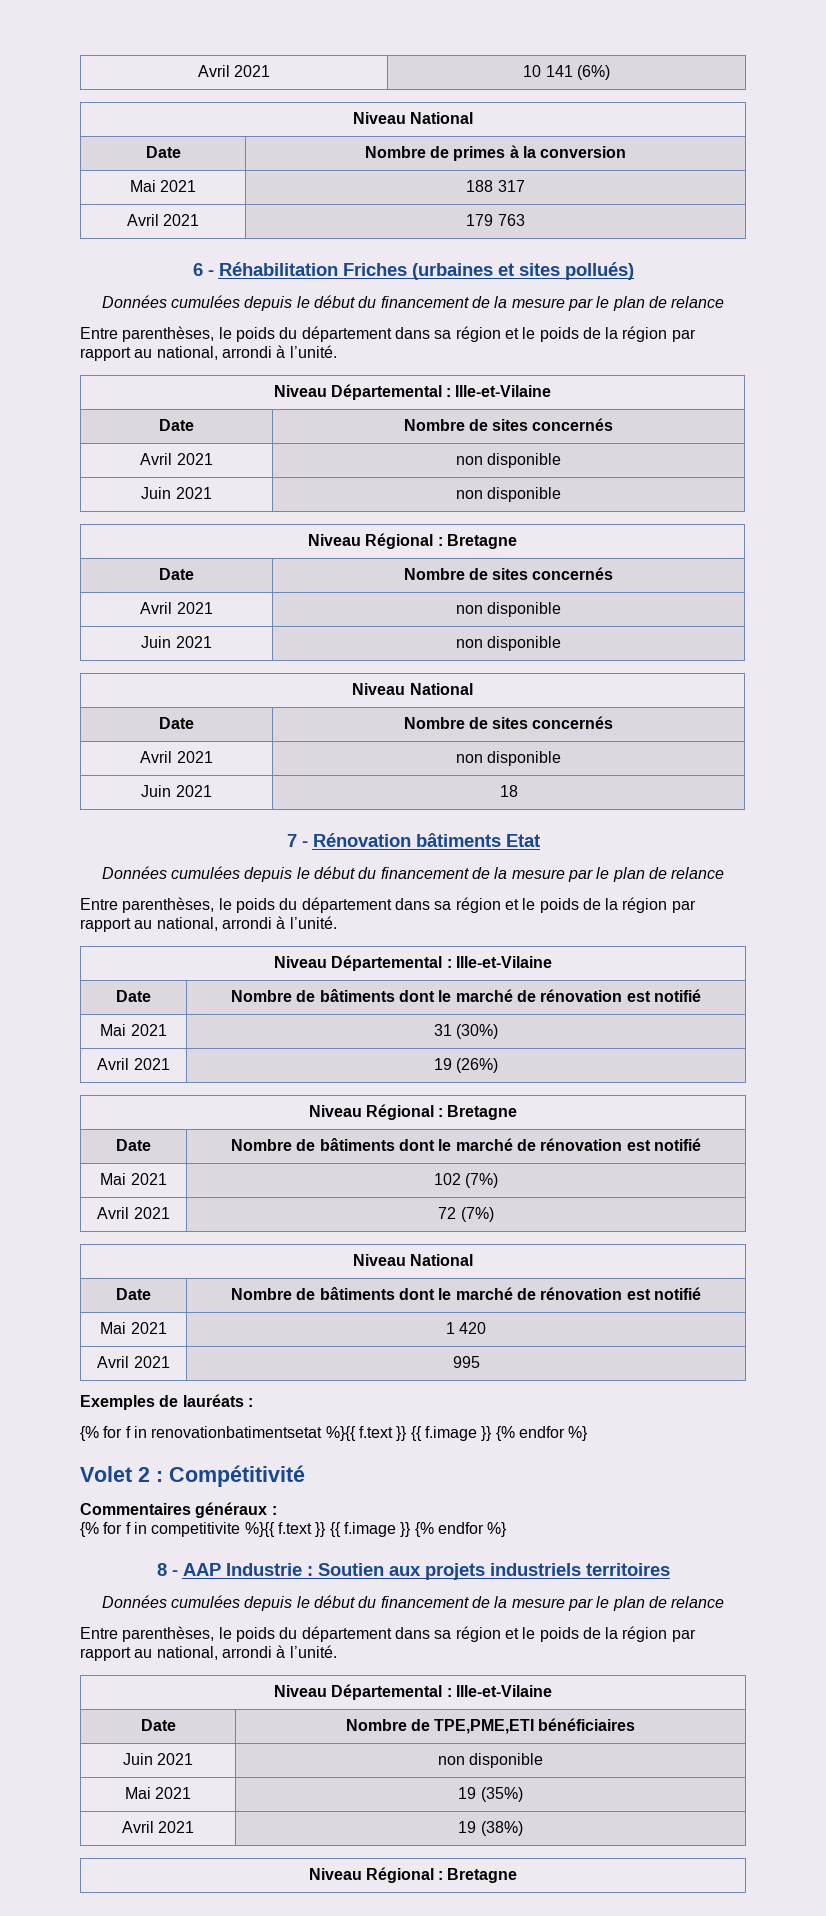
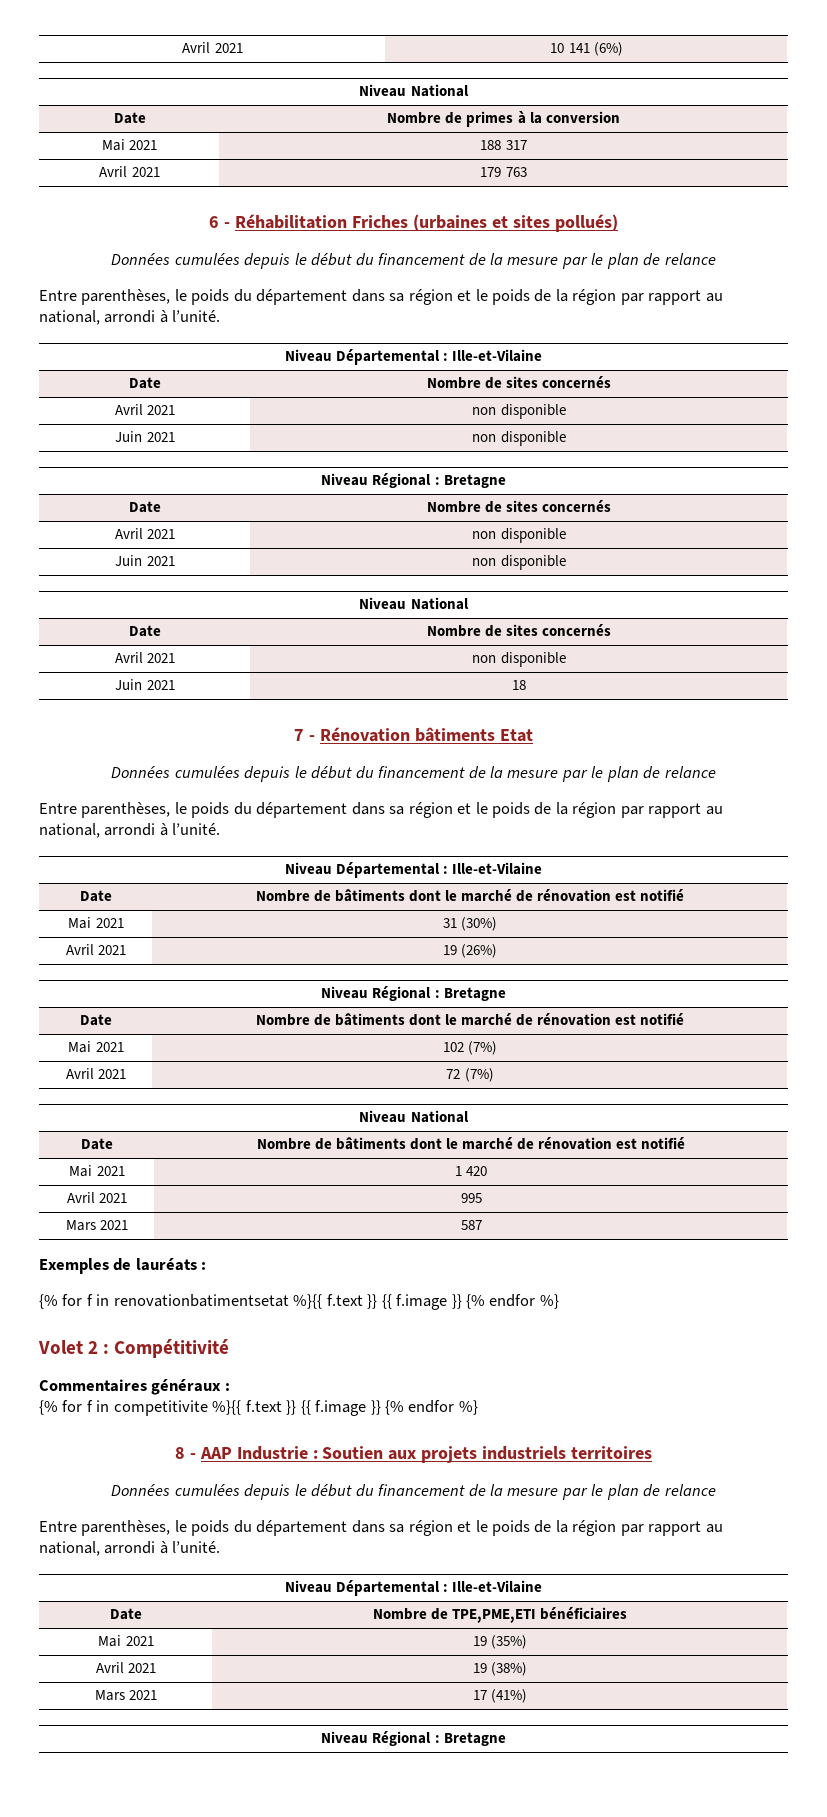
+ Mars 2021 | 587
  Date | Nombre de TPE,PME,ETI bénéficiaires
- Juin 2021 | non disponible
+ Mars 2021 | 17 (41%)

